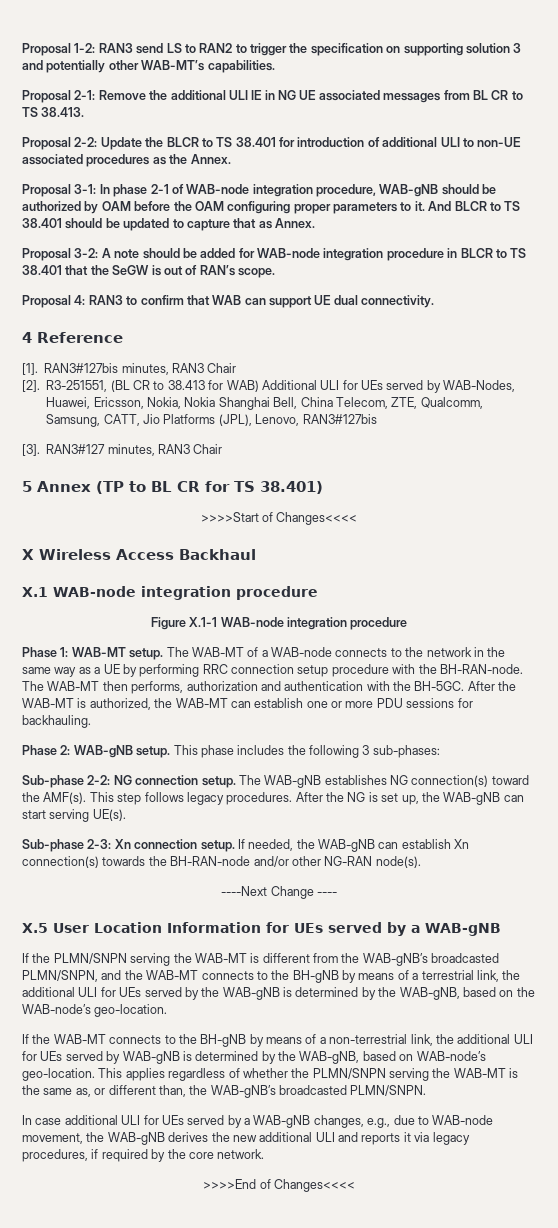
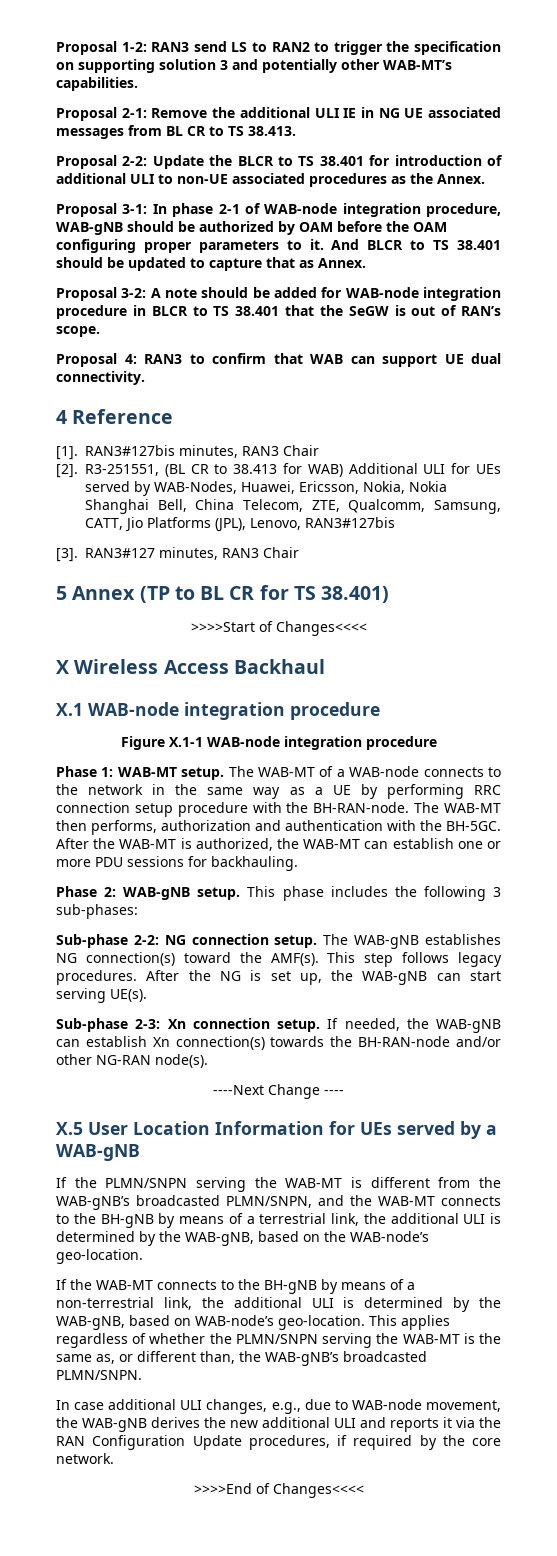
- If the PLMN/SNPN serving the WAB-MT is different from the WAB-gNB’s broadcasted PLMN/SNPN, and the WAB-MT connects to the BH-gNB by means of a terrestrial link, the additional ULI for UEs served by the WAB-gNB is determined by the WAB-gNB, based on the WAB-node’s geo-location.
+ If the PLMN/SNPN serving the WAB-MT is different from the WAB-gNB’s broadcasted PLMN/SNPN, and the WAB-MT connects to the BH-gNB by means of a terrestrial link, the additional ULI is determined by the WAB-gNB, based on the WAB-node’s geo-location.
- If the WAB-MT connects to the BH-gNB by means of a non-terrestrial link, the additional ULI for UEs served by WAB-gNB is determined by the WAB-gNB, based on WAB-node’s geo-location.
+ If the WAB-MT connects to the BH-gNB by means of a non-terrestrial link, the additional ULI is determined by the WAB-gNB, based on WAB-node’s geo-location.
- In case additional ULI for UEs served by a WAB-gNB changes, e.g., due to WAB-node movement, the WAB-gNB derives the new additional ULI and reports it via legacy procedures, if required by the core network.
+ In case additional ULI changes, e.g., due to WAB-node movement, the WAB-gNB derives the new additional ULI and reports it via the RAN Configuration Update procedures, if required by the core network.

